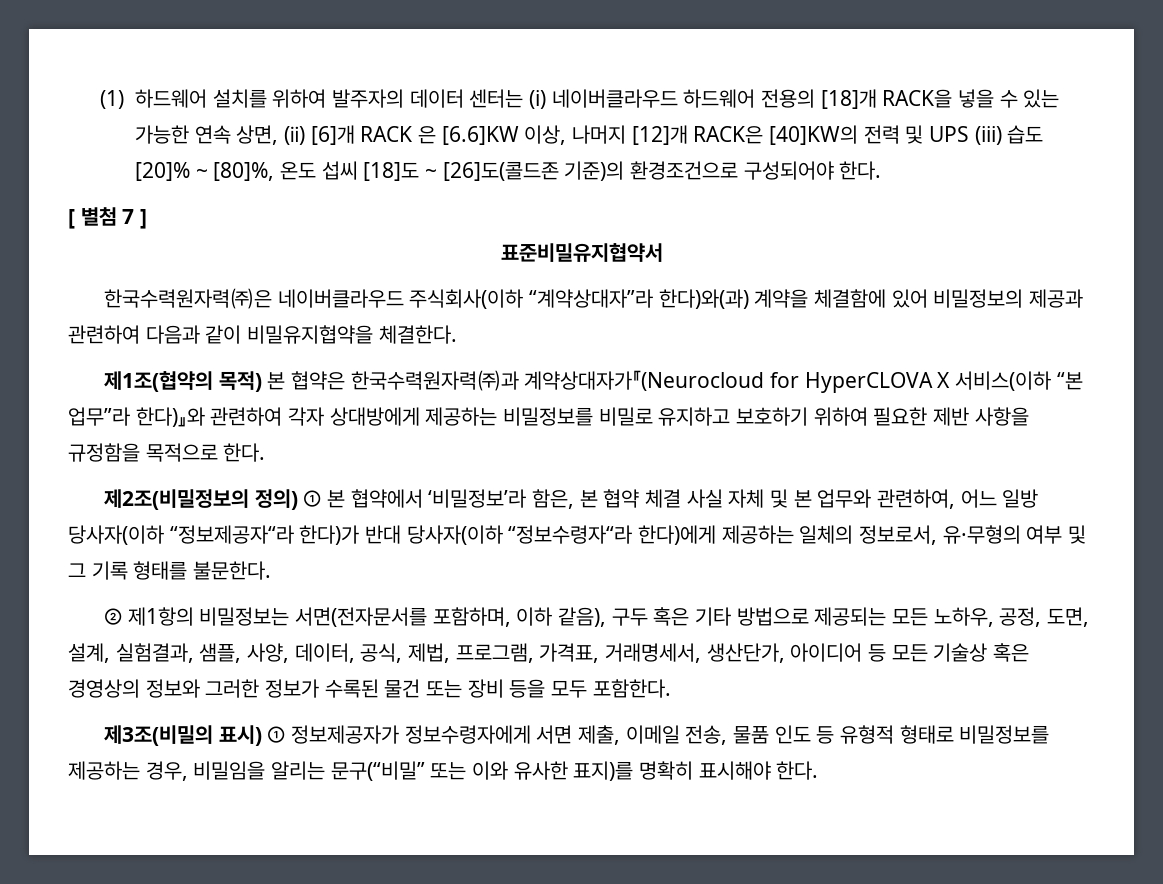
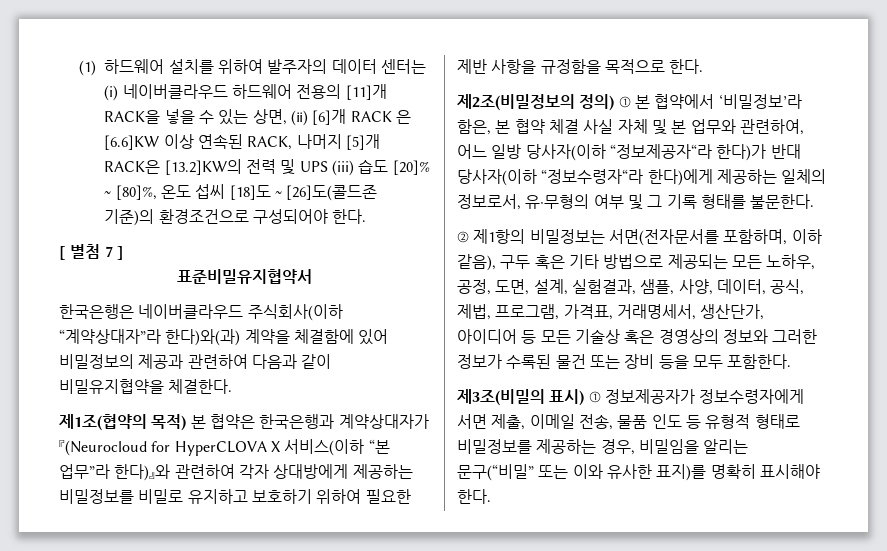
- (1) 하드웨어 설치를 위하여 발주자의 데이터 센터는 (i) 네이버클라우드 하드웨어 전용의 [18]개 RACK을 넣을 수 있는 가능한 연속 상면, (ⅱ) [6]개 RACK 은 [6.6]KW 이상, 나머지 [12]개 RACK은 [40]KW의 전력 및 UPS (iii) 습도 [20]% ~ [80]%, 온도 섭씨 [18]도 ~ [26]도(콜드존 기준)의 환경조건으로 구성되어야 한다.
+ (1) 하드웨어 설치를 위하여 발주자의 데이터 센터는 (i) 네이버클라우드 하드웨어 전용의 [11]개 RACK을 넣을 수 있는 상면, (ⅱ) [6]개 RACK 은 [6.6]KW 이상 연속된 RACK, 나머지 [5]개 RACK은 [13.2]KW의 전력 및 UPS (iii) 습도 [20]% ~ [80]%, 온도 섭씨 [18]도 ~ [26]도(콜드존 기준)의 환경조건으로 구성되어야 한다.
- 한국수력원자력㈜은 네이버클라우드 주식회사(이하 “계약상대자”라 한다)와(과) 계약을 체결함에 있어 비밀정보의 제공과 관련하여 다음과 같이 비밀유지협약을 체결한다.
+ 한국은행은 네이버클라우드 주식회사(이하 “계약상대자”라 한다)와(과) 계약을 체결함에 있어 비밀정보의 제공과 관련하여 다음과 같이 비밀유지협약을 체결한다.
- 제1조(협약의 목적) 본 협약은 한국수력원자력㈜과 계약상대자가『(Neurocloud for HyperCLOVA X 서비스(이하 “본 업무”라 한다)』와 관련하여 각자 상대방에게 제공하는 비밀정보를 비밀로 유지하고 보호하기 위하여 필요한 제반 사항을 규정함을 목적으로 한다.
+ 제1조(협약의 목적) 본 협약은 한국은행과 계약상대자가『(Neurocloud for HyperCLOVA X 서비스(이하 “본 업무”라 한다)』와 관련하여 각자 상대방에게 제공하는 비밀정보를 비밀로 유지하고 보호하기 위하여 필요한 제반 사항을 규정함을 목적으로 한다.

